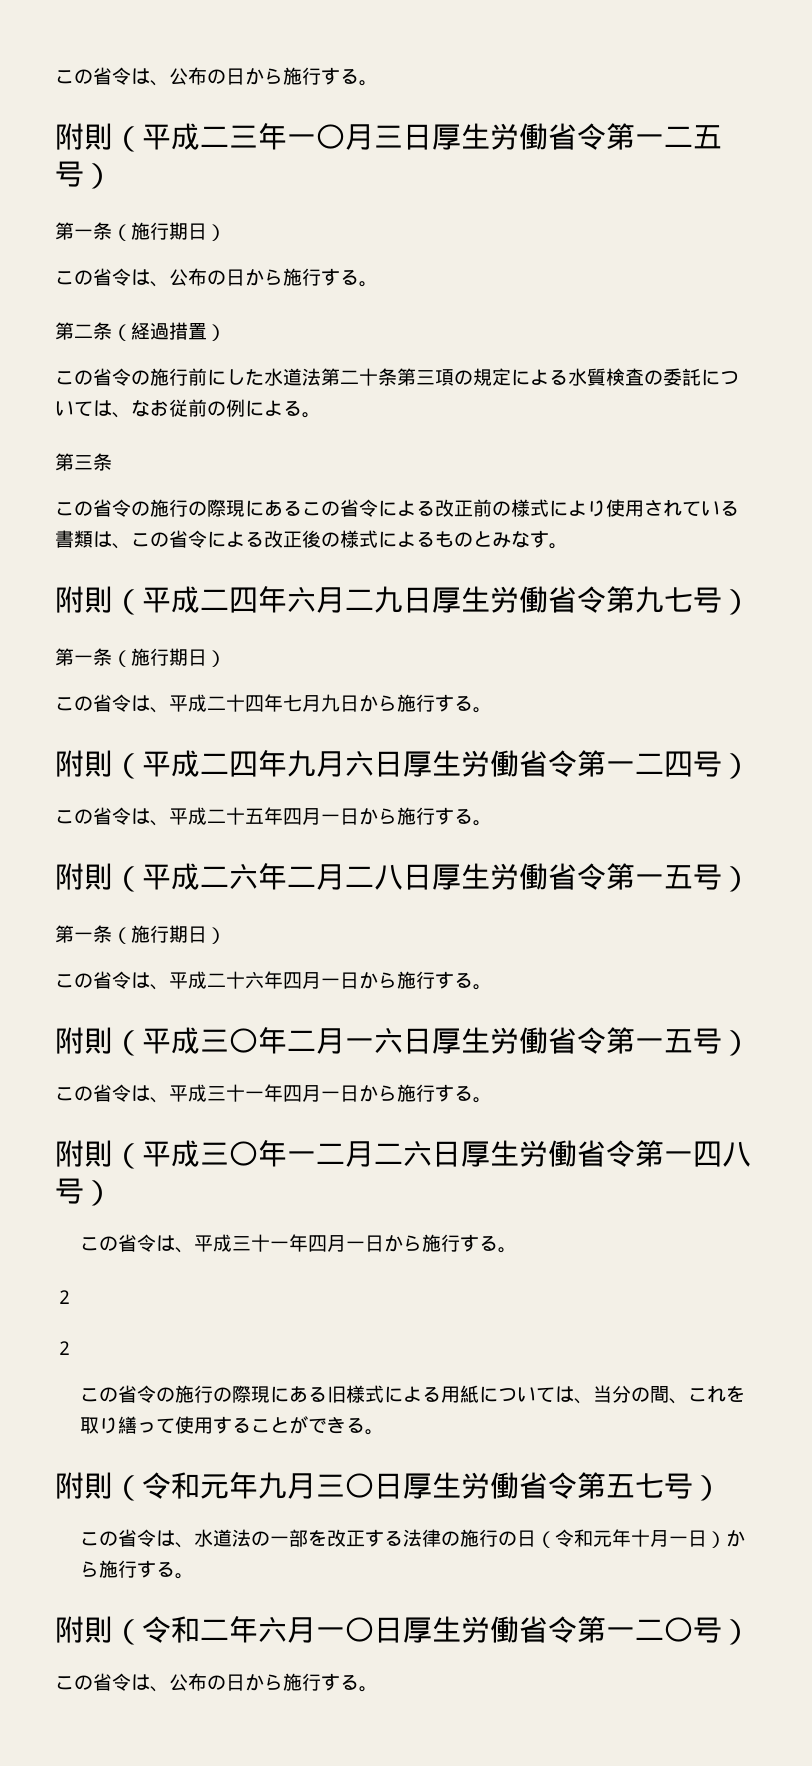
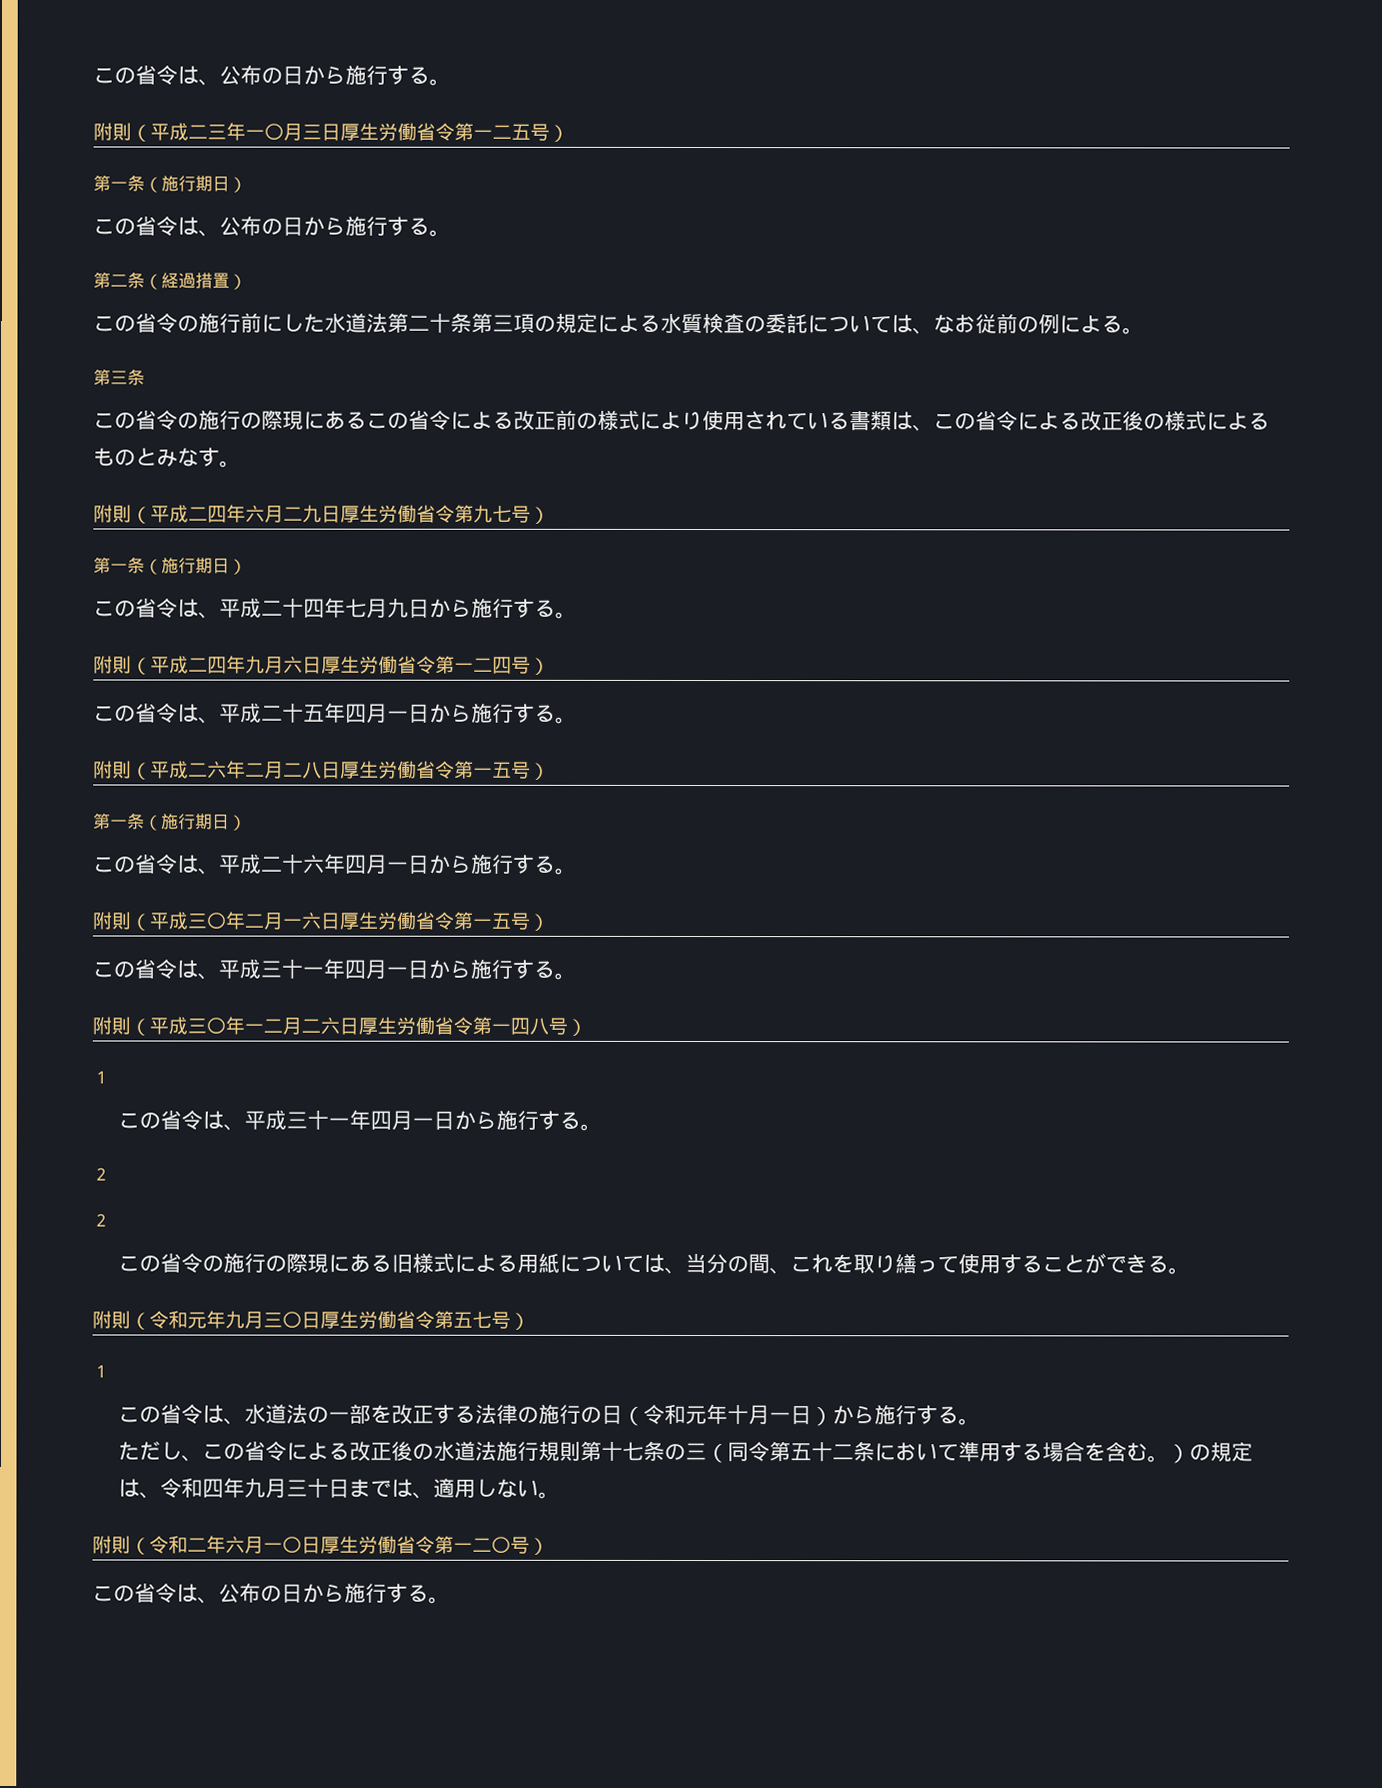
  附則（平成三〇年一二月二六日厚生労働省令第一四八号）
+ １
  附則（令和元年九月三〇日厚生労働省令第五七号）
+ １
+ ただし、この省令による改正後の水道法施行規則第十七条の三（同令第五十二条において準用する場合を含む。）の規定は、令和四年九月三十日までは、適用しない。

